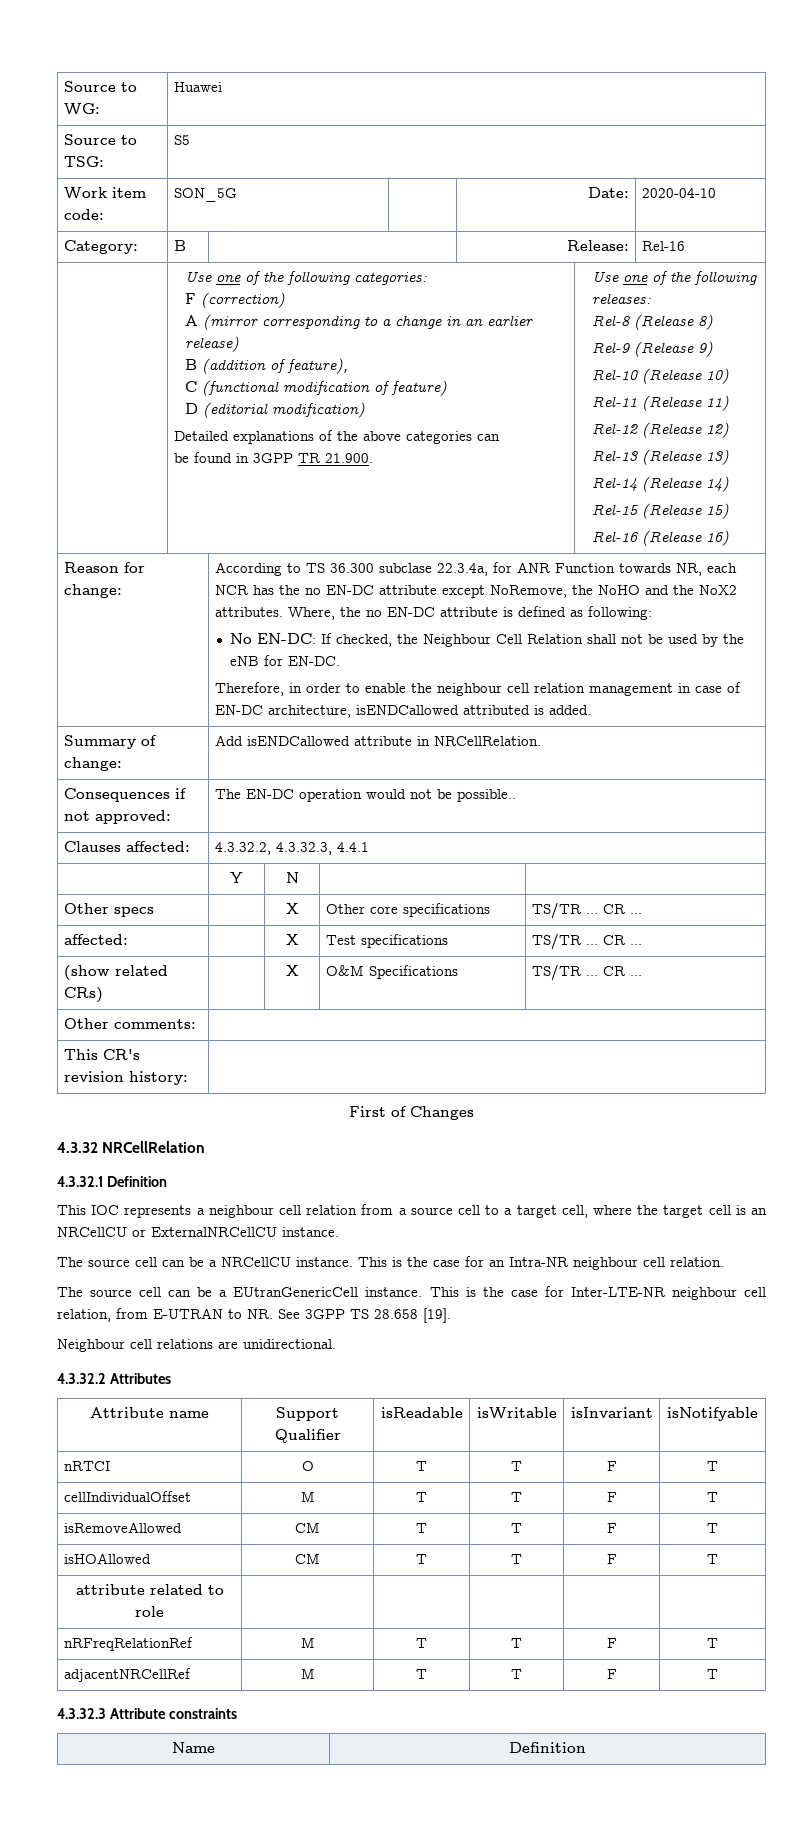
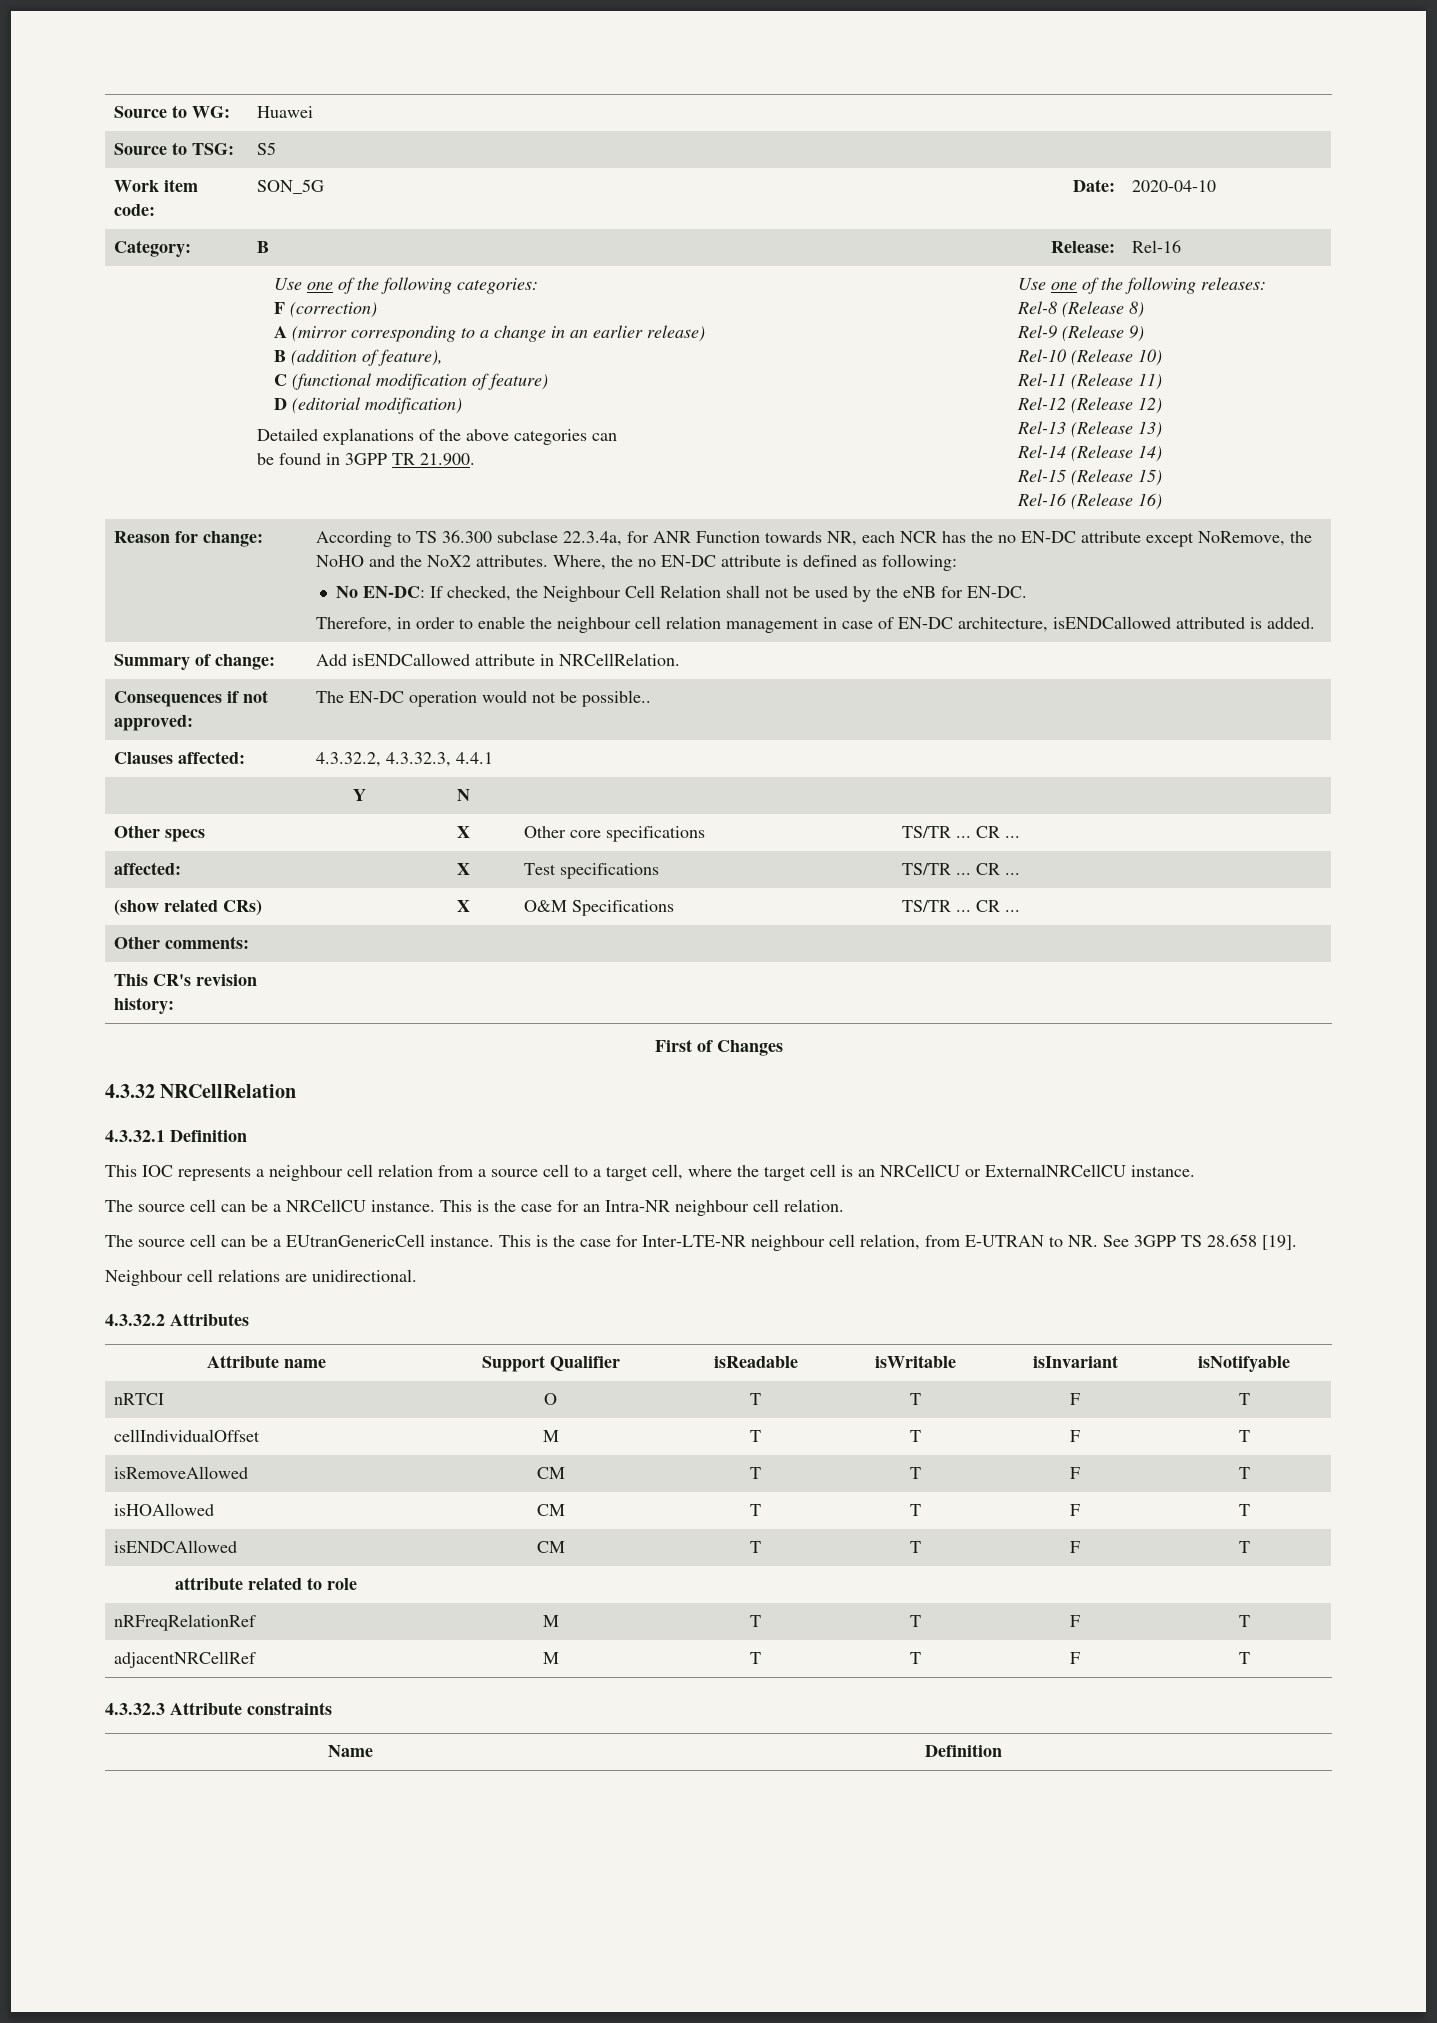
+ isENDCAllowed | CM | T | T | F | T

